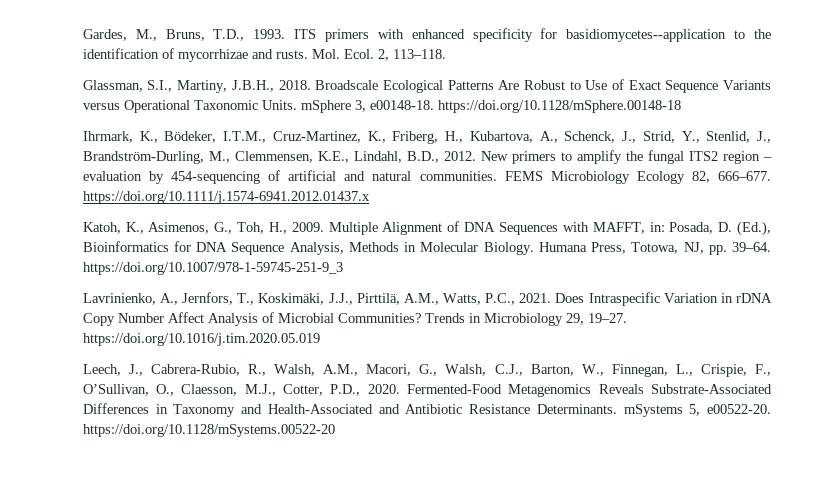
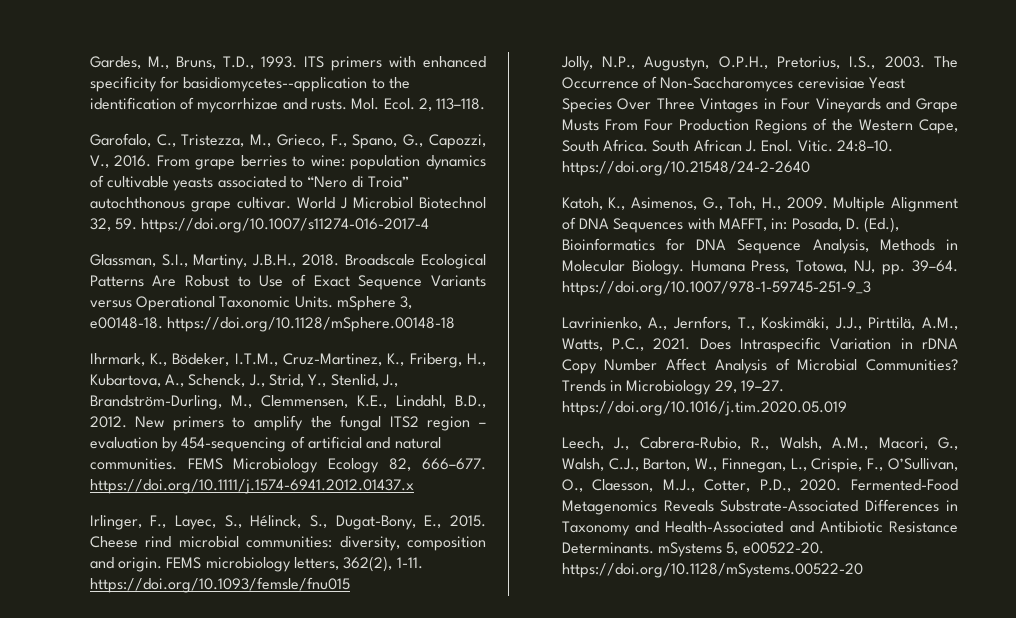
+ Garofalo, C., Tristezza, M., Grieco, F., Spano, G., Capozzi, V., 2016. From grape berries to wine: population dynamics of cultivable yeasts associated to “Nero di Troia” autochthonous grape cultivar. World J Microbiol Biotechnol 32, 59. https://doi.org/10.1007/s11274-016-2017-4
+ Irlinger, F., Layec, S., Hélinck, S., Dugat-Bony, E., 2015. Cheese rind microbial communities: diversity, composition and origin. FEMS microbiology letters, 362(2), 1-11. https://doi.org/10.1093/femsle/fnu015
+ Jolly, N.P., Augustyn, O.P.H., Pretorius, I.S., 2003. The Occurrence of Non-Saccharomyces cerevisiae Yeast Species Over Three Vintages in Four Vineyards and Grape Musts From Four Production Regions of the Western Cape, South Africa. South African J. Enol. Vitic. 24:8–10. https://doi.org/10.21548/24-2-2640

